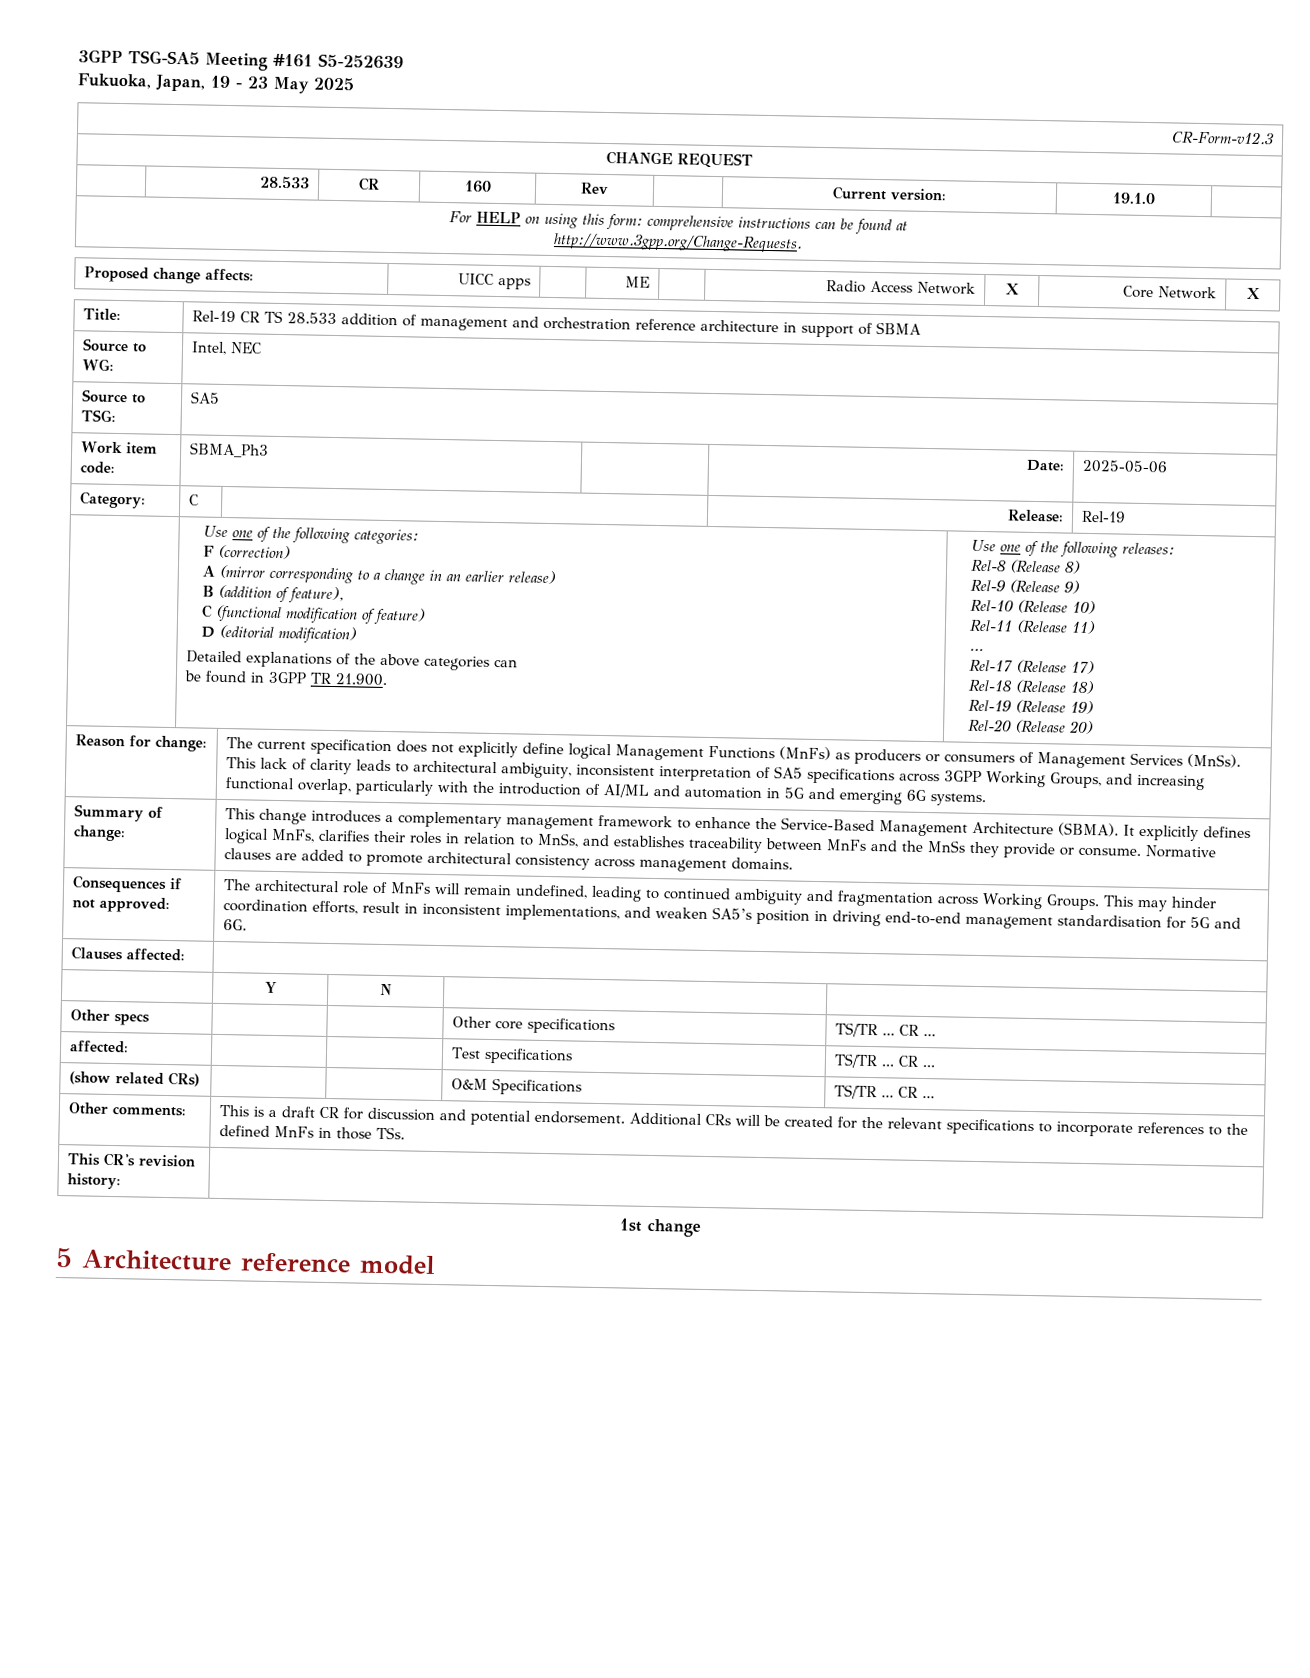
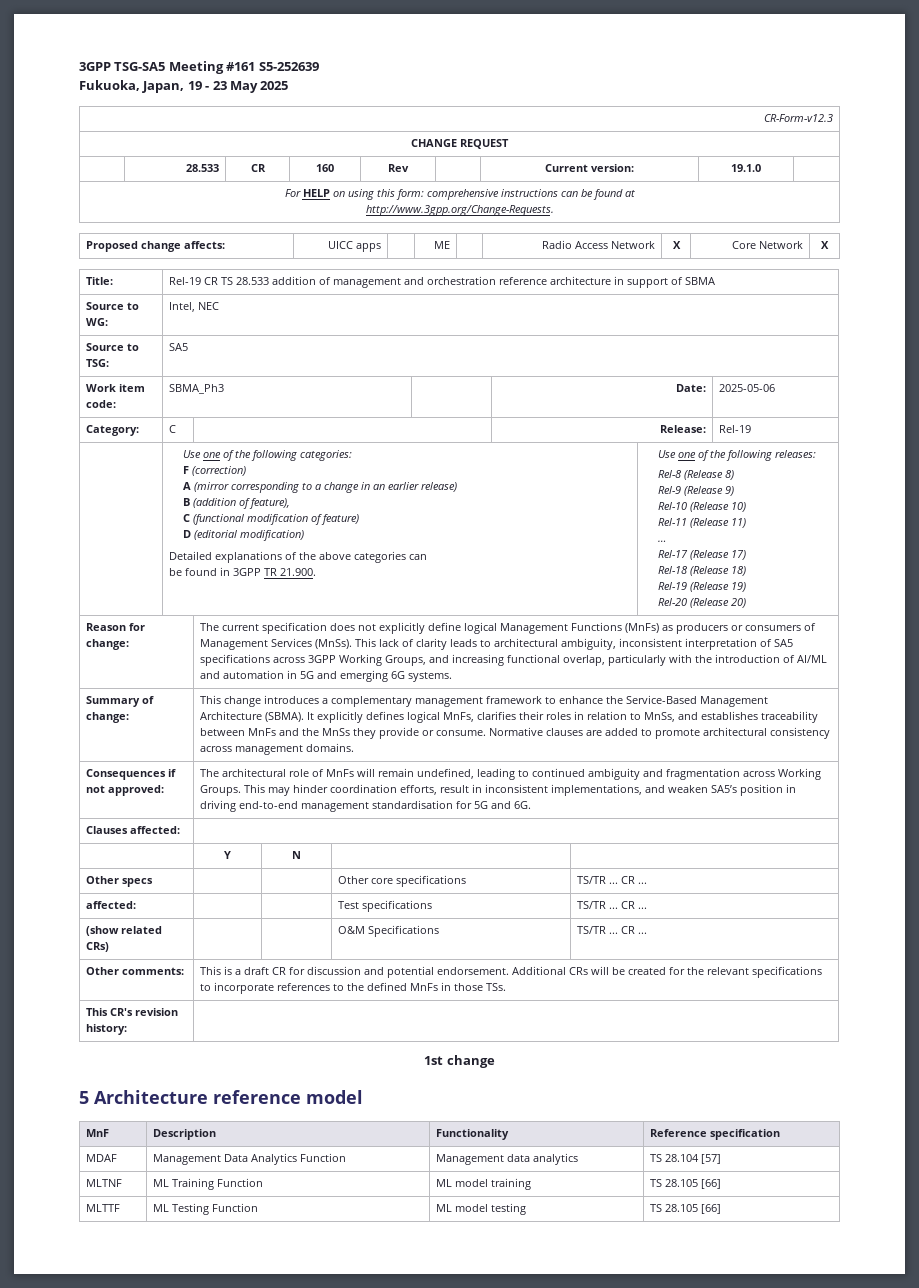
+ MnF | Description | Functionality | Reference specification
+ MDAF | Management Data Analytics Function | Management data analytics | TS 28.104 [57]
+ MLTNF | ML Training Function | ML model training | TS 28.105 [66]
+ MLTTF | ML Testing Function | ML model testing | TS 28.105 [66]

